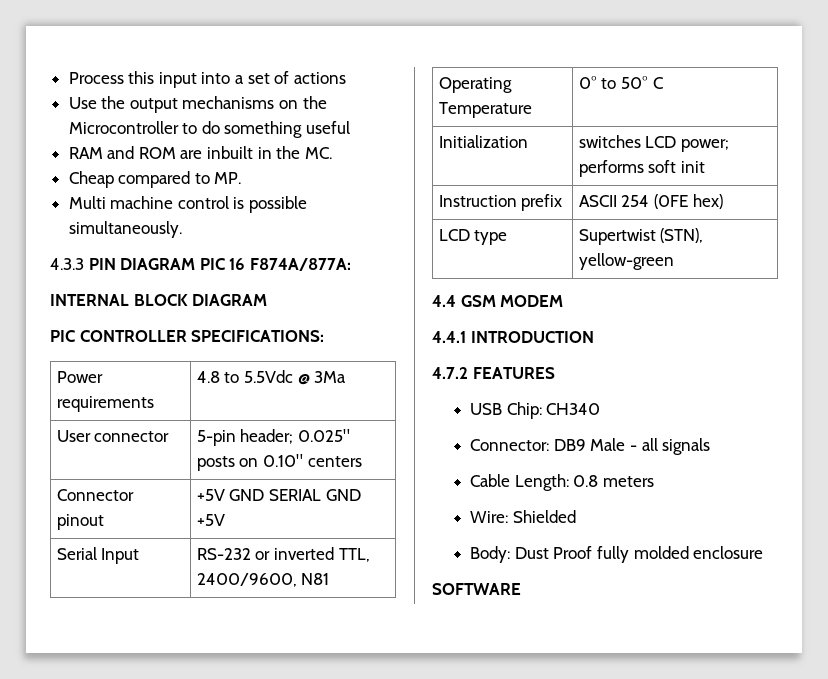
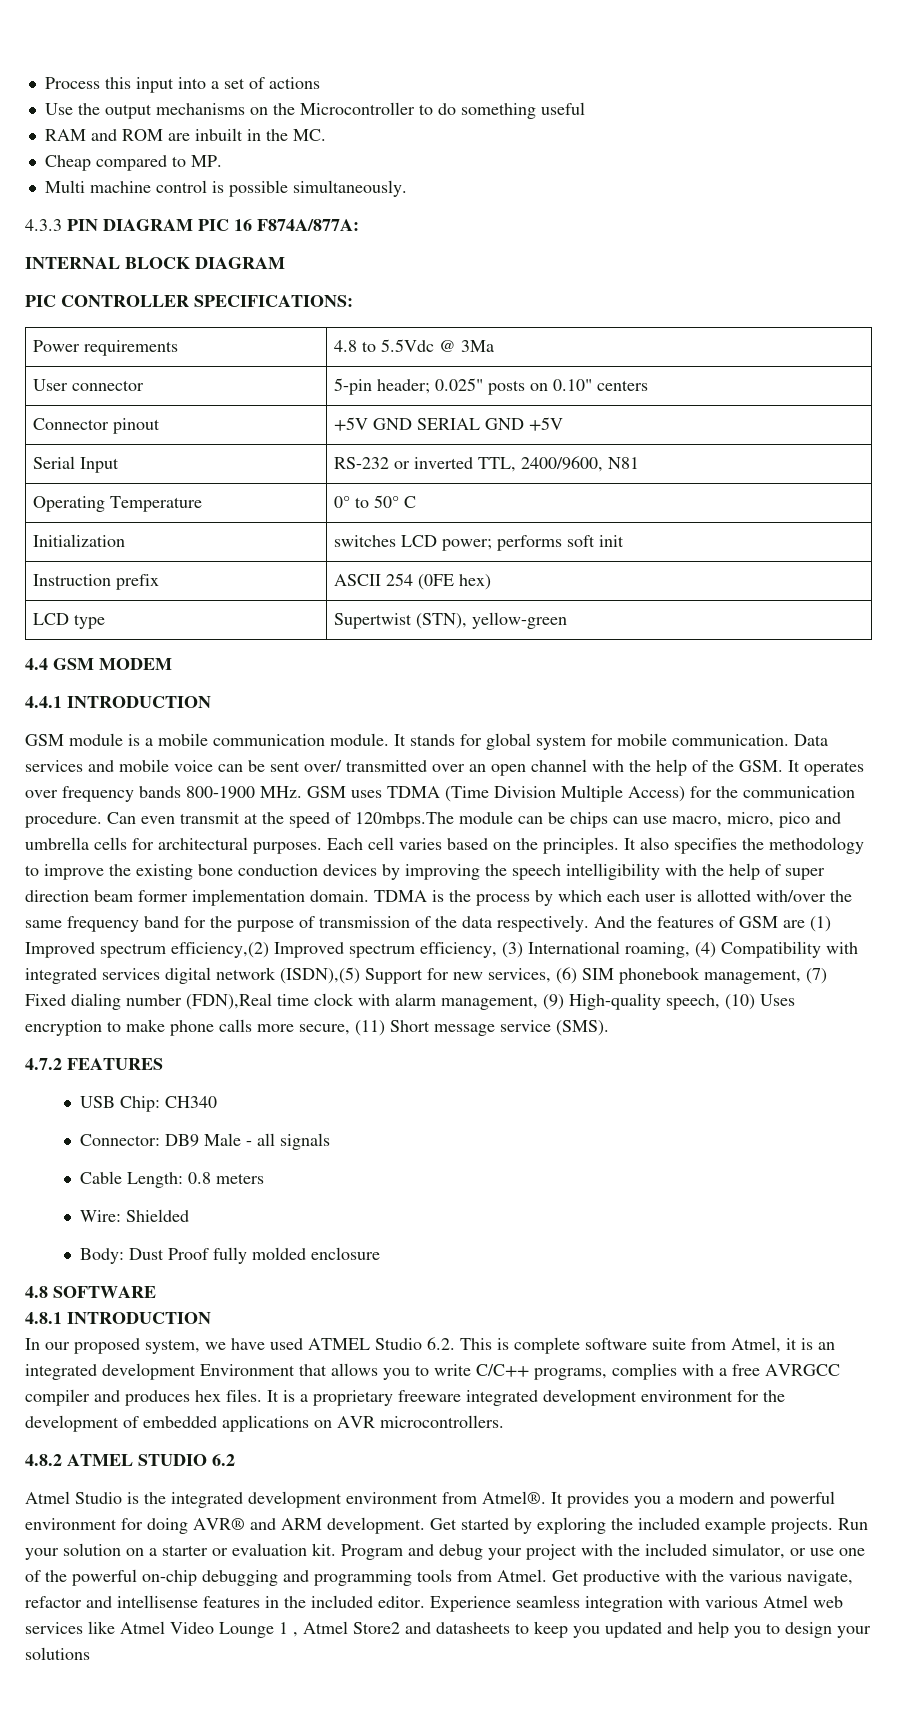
+ GSM module is a mobile communication module. It stands for global system for mobile communication. Data services and mobile voice can be sent over/ transmitted over an open channel with the help of the GSM. It operates over frequency bands 800-1900 MHz. GSM uses TDMA (Time Division Multiple Access) for the communication procedure. Can even transmit at the speed of 120mbps.The module can be chips can use macro, micro, pico and umbrella cells for architectural purposes. Each cell varies based on the principles. It also specifies the methodology to improve the existing bone conduction devices by improving the speech intelligibility with the help of super direction beam former implementation domain. TDMA is the process by which each user is allotted with/over the same frequency band for the purpose of transmission of the data respectively. And the features of GSM are (1) Improved spectrum efficiency,(2) Improved spectrum efficiency, (3) International roaming, (4) Compatibility with integrated services digital network (ISDN),(5) Support for new services, (6) SIM phonebook management, (7) Fixed dialing number (FDN),Real time clock with alarm management, (9) High-quality speech, (10) Uses encryption to make phone calls more secure, (11) Short message service (SMS).
- SOFTWARE
+ 4.8 SOFTWARE
+ 4.8.1 INTRODUCTION
+ In our proposed system, we have used ATMEL Studio 6.2. This is complete software suite from Atmel, it is an integrated development Environment that allows you to write C/C++ programs, complies with a free AVRGCC compiler and produces hex files. It is a proprietary freeware integrated development environment for the development of embedded applications on AVR microcontrollers.
+ 4.8.2 ATMEL STUDIO 6.2
+ Atmel Studio is the integrated development environment from Atmel®. It provides you a modern and powerful environment for doing AVR® and ARM development. Get started by exploring the included example projects. Run your solution on a starter or evaluation kit. Program and debug your project with the included simulator, or use one of the powerful on-chip debugging and programming tools from Atmel. Get productive with the various navigate, refactor and intellisense features in the included editor. Experience seamless integration with various Atmel web services like Atmel Video Lounge 1 , Atmel Store2 and datasheets to keep you updated and help you to design your solutions

